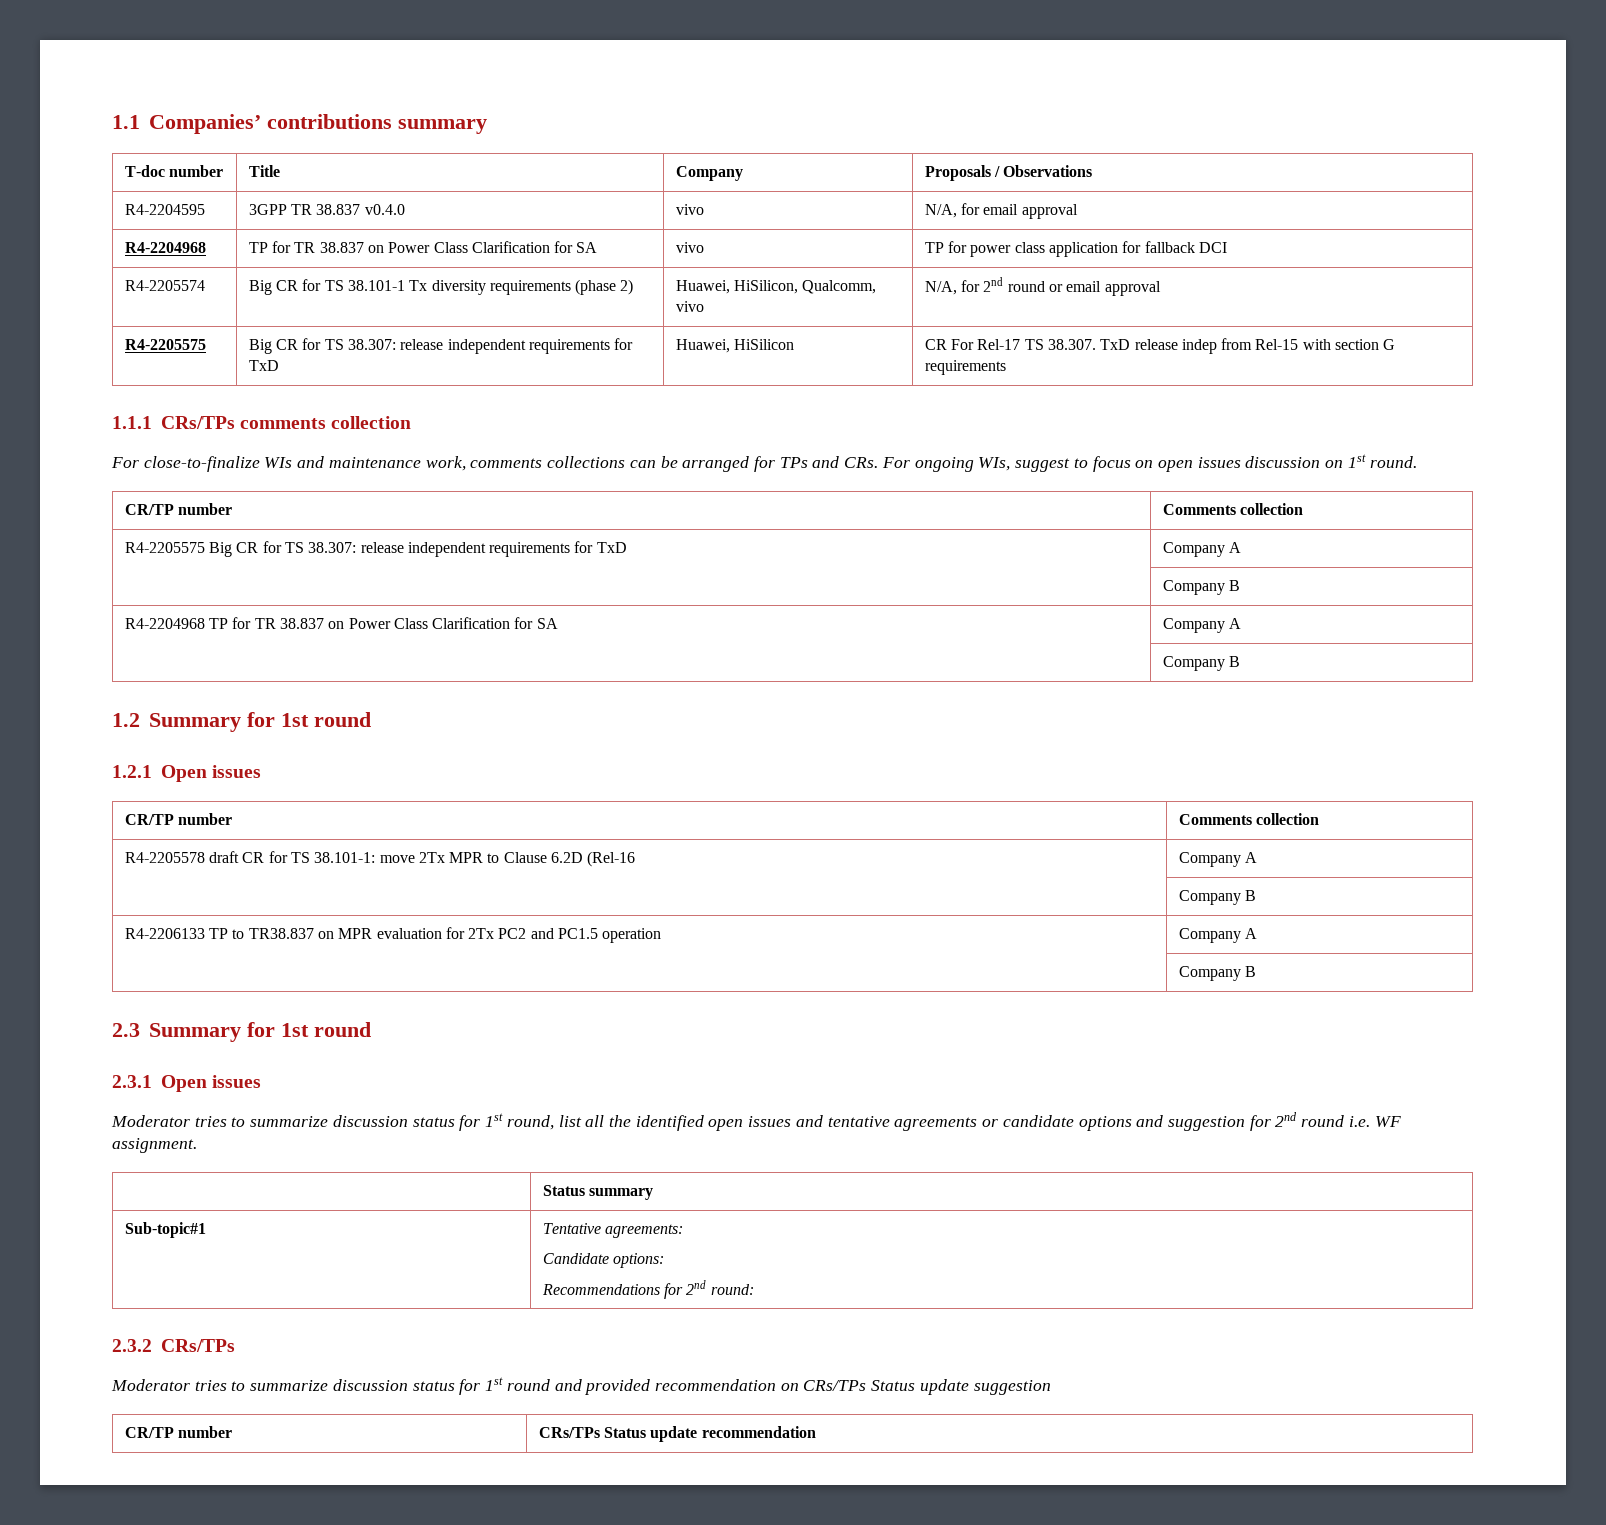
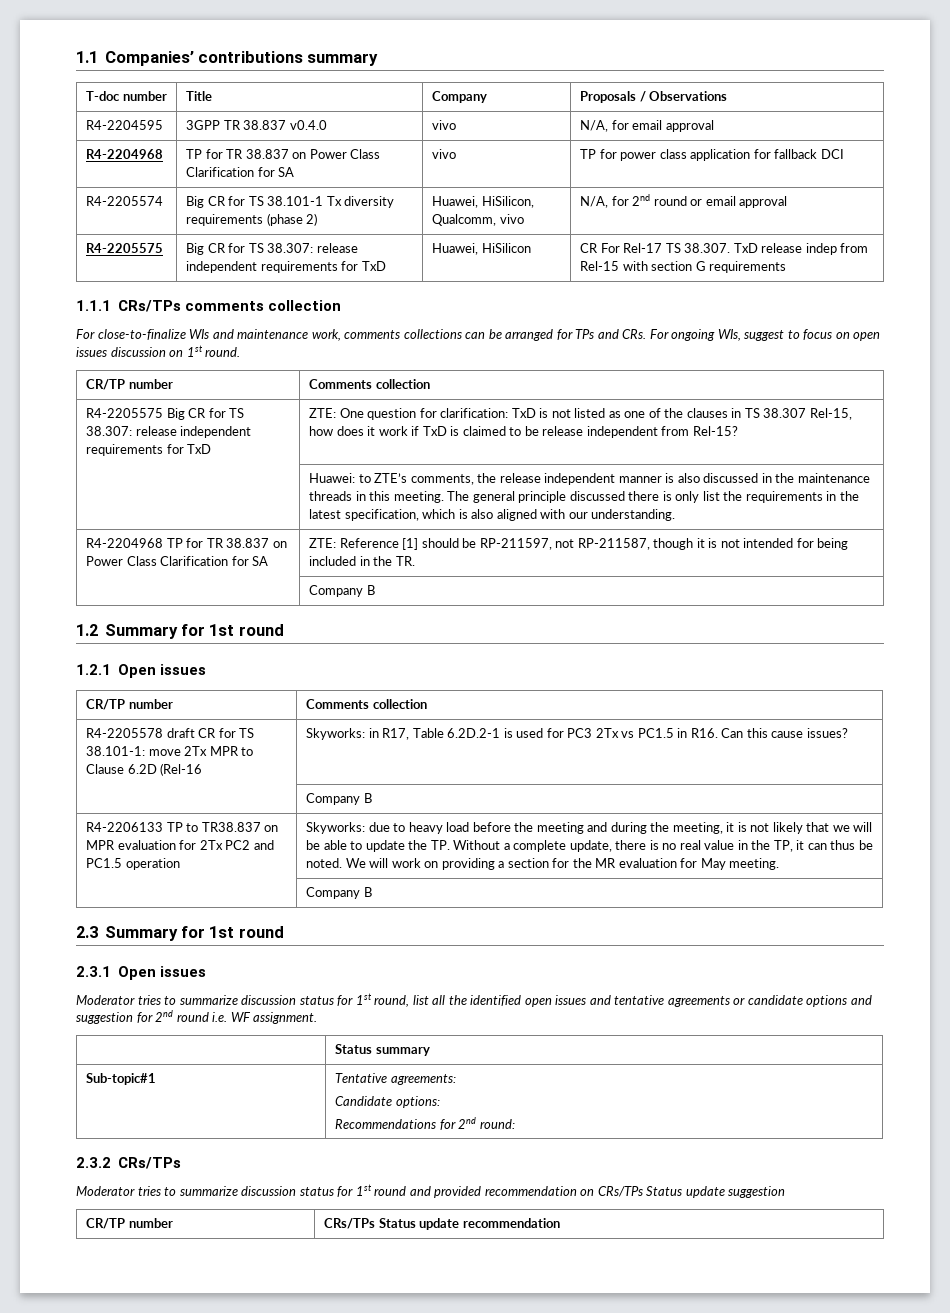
- R4-2205575 Big CR for TS 38.307: release independent requirements for TxD | Company A
- | Company B
+ R4-2205575 Big CR for TS 38.307: release independent requirements for TxD | ZTE: One question for clarification: TxD is not listed as one of the clauses in TS 38.307 Rel-15, how does it work if TxD is claimed to be release independent from Rel-15?
+ | Huawei: to ZTE’s comments, the release independent manner is also discussed in the maintenance threads in this meeting. The general principle discussed there is only list the requirements in the latest specification, which is also aligned with our understanding.
- R4-2204968 TP for TR 38.837 on Power Class Clarification for SA | Company A
+ R4-2204968 TP for TR 38.837 on Power Class Clarification for SA | ZTE: Reference [1] should be RP-211597, not RP-211587, though it is not intended for being included in the TR.
- R4-2205578 draft CR for TS 38.101-1: move 2Tx MPR to Clause 6.2D (Rel-16 | Company A
+ R4-2205578 draft CR for TS 38.101-1: move 2Tx MPR to Clause 6.2D (Rel-16 | Skyworks: in R17, Table 6.2D.2-1 is used for PC3 2Tx vs PC1.5 in R16. Can this cause issues?
- R4-2206133 TP to TR38.837 on MPR evaluation for 2Tx PC2 and PC1.5 operation | Company A
+ R4-2206133 TP to TR38.837 on MPR evaluation for 2Tx PC2 and PC1.5 operation | Skyworks: due to heavy load before the meeting and during the meeting, it is not likely that we will be able to update the TP. Without a complete update, there is no real value in the TP, it can thus be noted. We will work on providing a section for the MR evaluation for May meeting.

